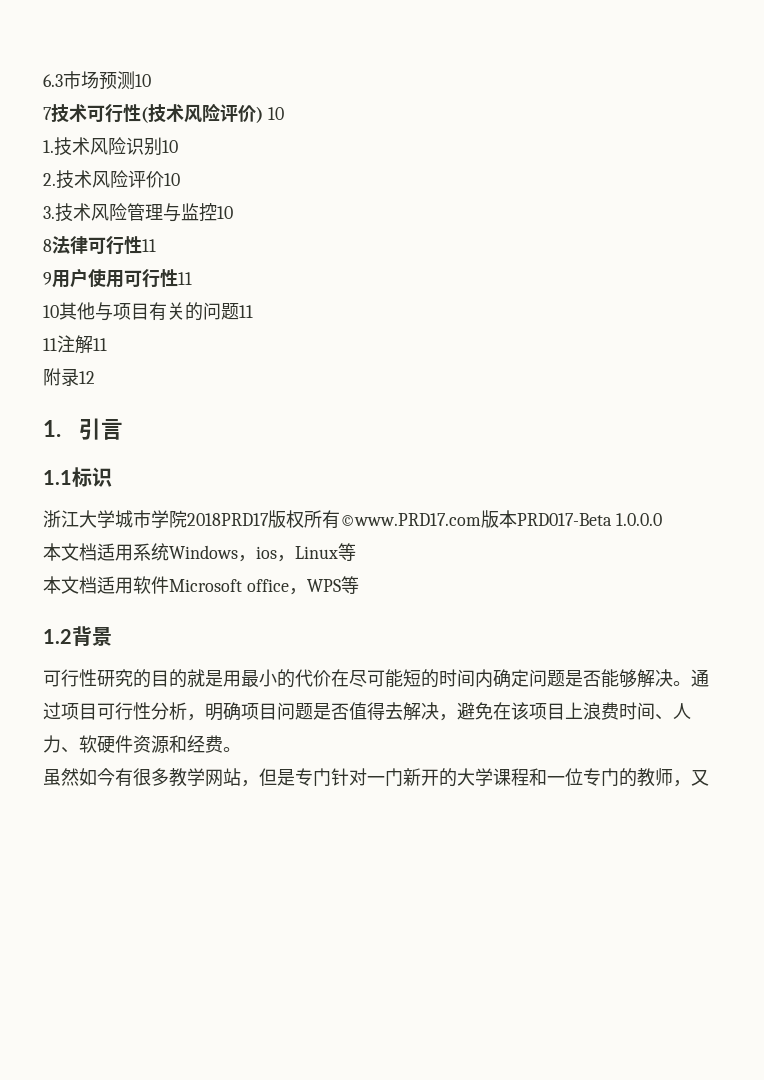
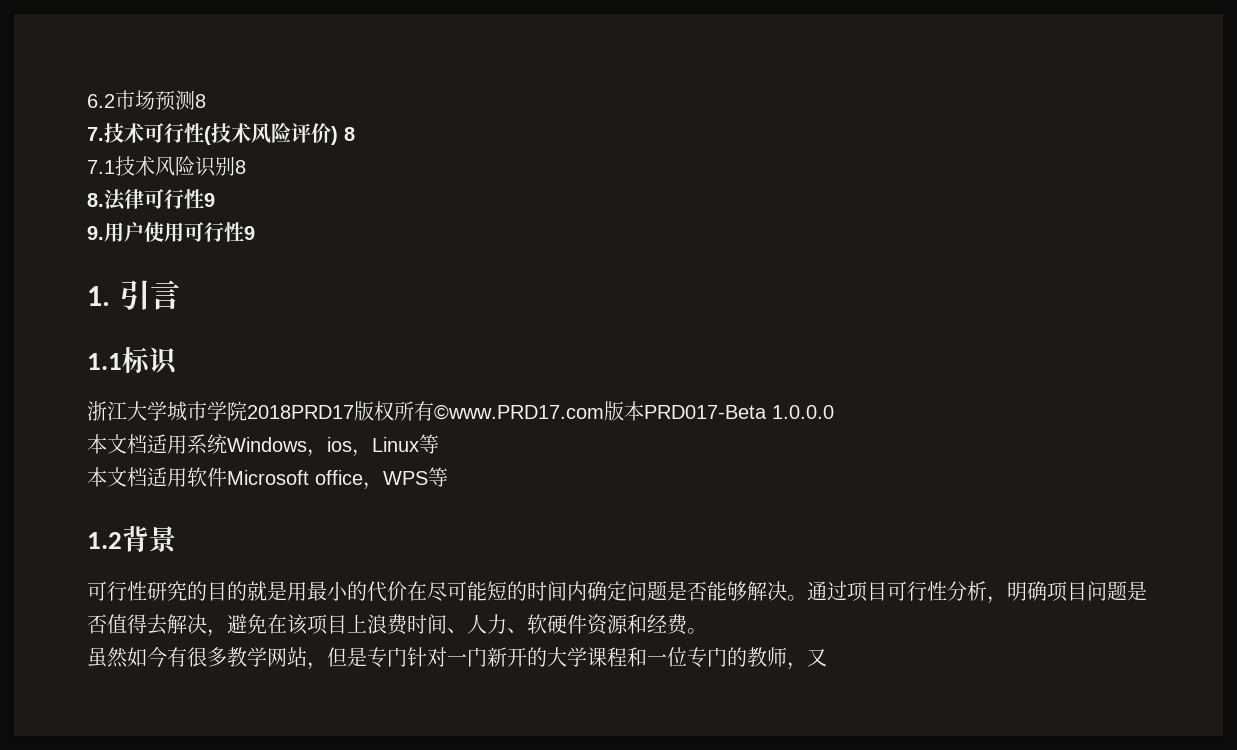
- 6.3市场预测10
- 7技术可行性(技术风险评价) 10
- 1.技术风险识别10
- 2.技术风险评价10
- 3.技术风险管理与监控10
- 8法律可行性11
- 9用户使用可行性11
- 10其他与项目有关的问题11
- 11注解11
- 附录12
+ 6.2市场预测8
+ 7.技术可行性(技术风险评价) 8
+ 7.1技术风险识别8
+ 8.法律可行性9
+ 9.用户使用可行性9

